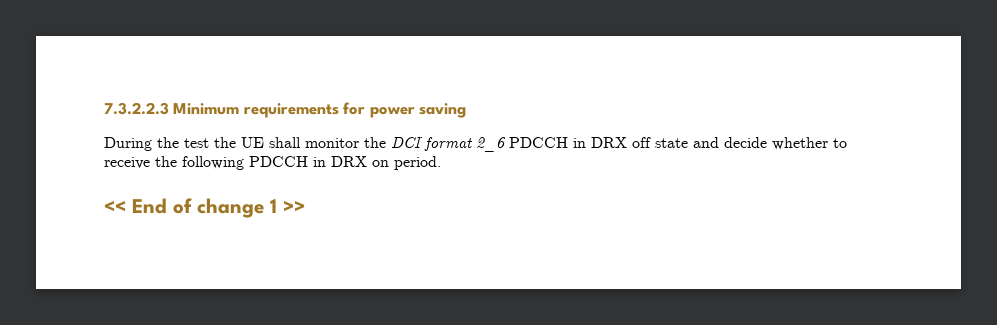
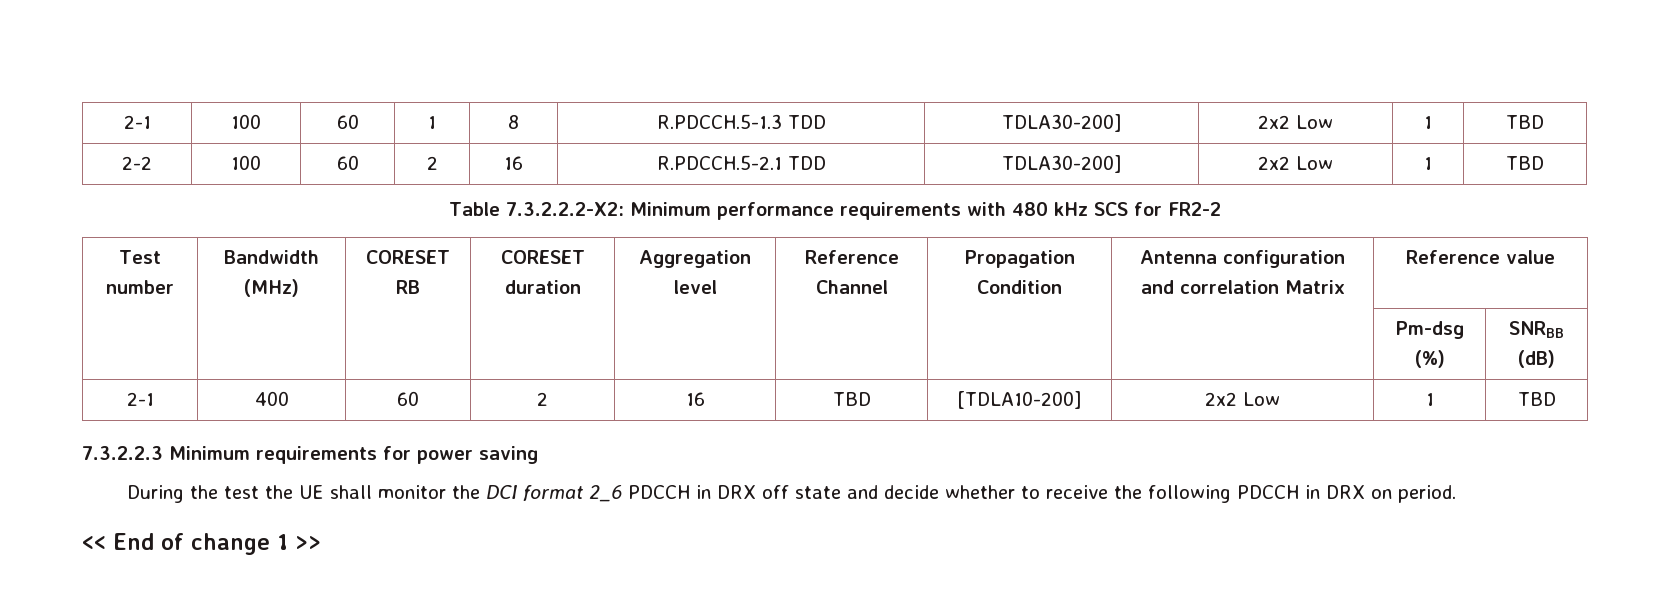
+ 2-1 | 100 | 60 | 1 | 8 | R.PDCCH.5-1.3 TDD | TDLA30-200] | 2x2 Low | 1 | TBD
+ 2-2 | 100 | 60 | 2 | 16 | R.PDCCH.5-2.1 TDD | TDLA30-200] | 2x2 Low | 1 | TBD
+ Table 7.3.2.2.2-X2: Minimum performance requirements with 480 kHz SCS for FR2-2
+ Test number | Bandwidth (MHz) | CORESET RB | CORESET duration | Aggregation level | Reference Channel | Propagation Condition | Antenna configuration and correlation Matrix | Reference value
+ | | | | | | | | Pm-dsg (%) | SNRBB (dB)
+ 2-1 | 400 | 60 | 2 | 16 | TBD | [TDLA10-200] | 2x2 Low | 1 | TBD

